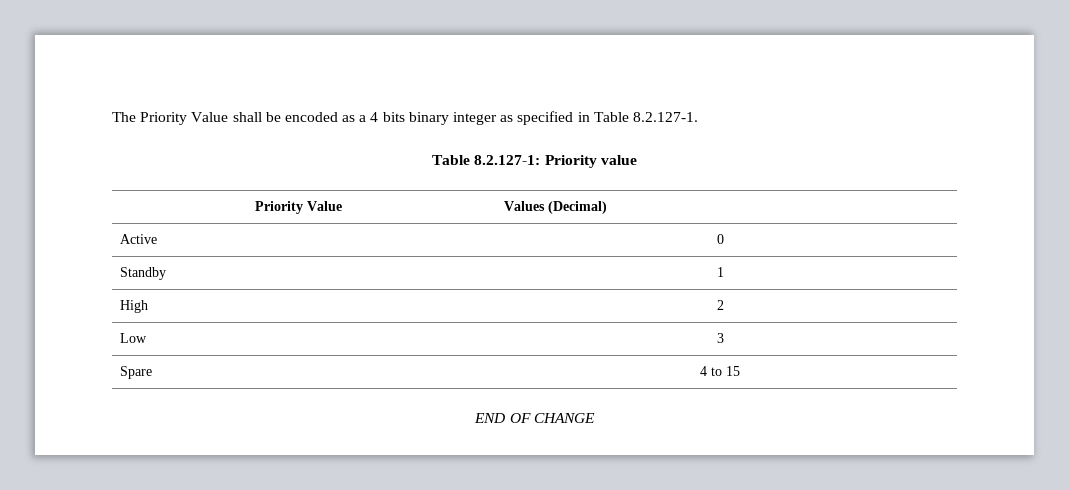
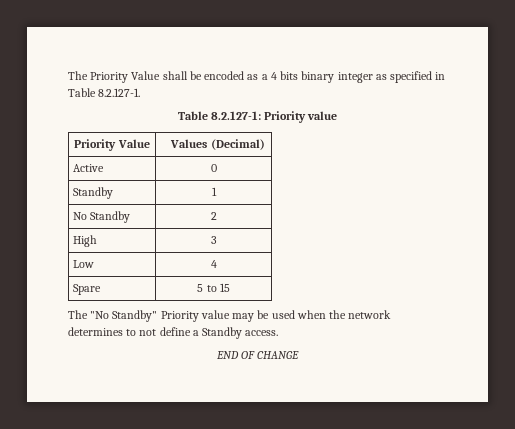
- High | 2
+ No Standby | 2
- Low | 3
+ High | 3
+ Low | 4
- Spare | 4 to 15
+ Spare | 5 to 15
+ The "No Standby" Priority value may be used when the network determines to not define a Standby access.

